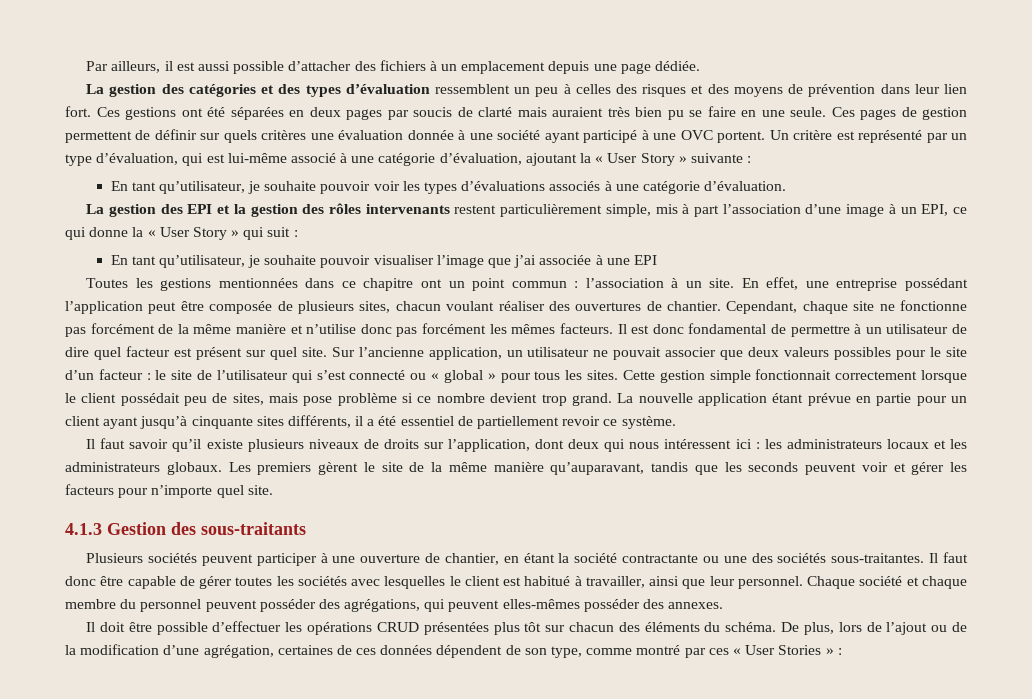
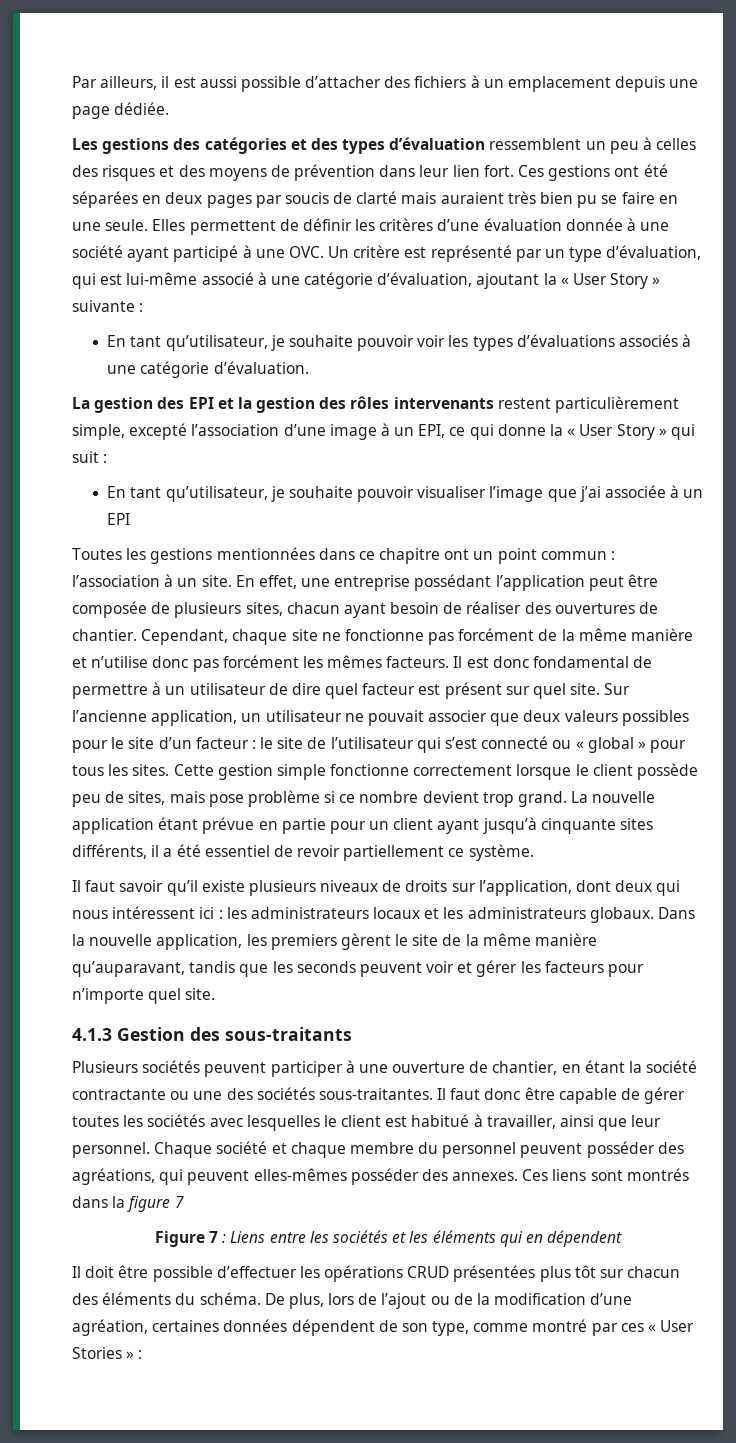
- La gestion des catégories et des types d’évaluation ressemblent un peu à celles des risques et des moyens de prévention dans leur lien fort.
+ Les gestions des catégories et des types d’évaluation ressemblent un peu à celles des risques et des moyens de prévention dans leur lien fort.
- Ces pages de gestion permettent de définir sur quels critères une évaluation donnée à une société ayant participé à une OVC portent. Un critère est représenté par un type d’évaluation, qui est lui-même associé à une catégorie d’évaluation, ajoutant la « User Story » suivante :
+ Elles permettent de définir les critères d’une évaluation donnée à une société ayant participé à une OVC. Un critère est représenté par un type d’évaluation, qui est lui-même associé à une catégorie d’évaluation, ajoutant la « User Story » suivante :
- La gestion des EPI et la gestion des rôles intervenants restent particulièrement simple, mis à part l’association d’une image à un EPI, ce qui donne la « User Story » qui suit :
+ La gestion des EPI et la gestion des rôles intervenants restent particulièrement simple, excepté l’association d’une image à un EPI, ce qui donne la « User Story » qui suit :
- En tant qu’utilisateur, je souhaite pouvoir visualiser l’image que j’ai associée à une EPI
+ En tant qu’utilisateur, je souhaite pouvoir visualiser l’image que j’ai associée à un EPI
- En effet, une entreprise possédant l’application peut être composée de plusieurs sites, chacun voulant réaliser des ouvertures de chantier.
+ En effet, une entreprise possédant l’application peut être composée de plusieurs sites, chacun ayant besoin de réaliser des ouvertures de chantier.
- Cette gestion simple fonctionnait correctement lorsque le client possédait peu de sites, mais pose problème si ce nombre devient trop grand.
+ Cette gestion simple fonctionne correctement lorsque le client possède peu de sites, mais pose problème si ce nombre devient trop grand.
- La nouvelle application étant prévue en partie pour un client ayant jusqu’à cinquante sites différents, il a été essentiel de partiellement revoir ce système.
+ La nouvelle application étant prévue en partie pour un client ayant jusqu’à cinquante sites différents, il a été essentiel de revoir partiellement ce système.
- Les premiers gèrent le site de la même manière qu’auparavant, tandis que les seconds peuvent voir et gérer les facteurs pour n’importe quel site.
+ Dans la nouvelle application, les premiers gèrent le site de la même manière qu’auparavant, tandis que les seconds peuvent voir et gérer les facteurs pour n’importe quel site.
- Chaque société et chaque membre du personnel peuvent posséder des agrégations, qui peuvent elles-mêmes posséder des annexes.
+ Chaque société et chaque membre du personnel peuvent posséder des agréations, qui peuvent elles-mêmes posséder des annexes. Ces liens sont montrés dans la figure 7
+ Figure 7 : Liens entre les sociétés et les éléments qui en dépendent
- De plus, lors de l’ajout ou de la modification d’une agrégation, certaines de ces données dépendent de son type, comme montré par ces « User Stories » :
+ De plus, lors de l’ajout ou de la modification d’une agréation, certaines données dépendent de son type, comme montré par ces « User Stories » :

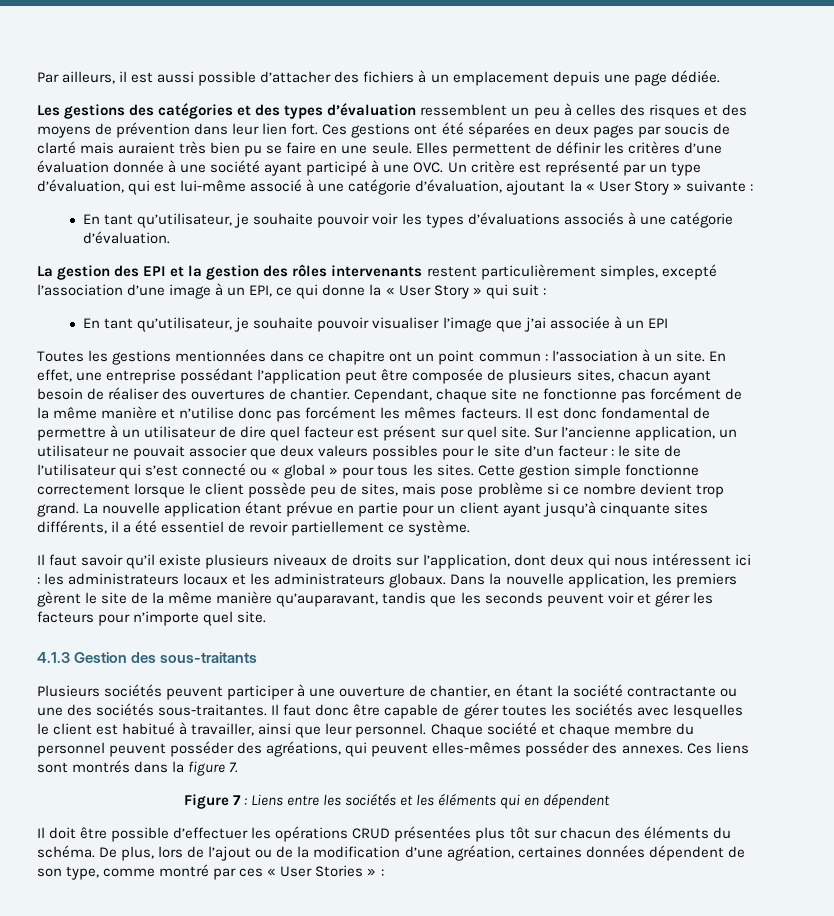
- La gestion des EPI et la gestion des rôles intervenants restent particulièrement simple, excepté l’association d’une image à un EPI, ce qui donne la « User Story » qui suit :
+ La gestion des EPI et la gestion des rôles intervenants restent particulièrement simples, excepté l’association d’une image à un EPI, ce qui donne la « User Story » qui suit :
- Ces liens sont montrés dans la figure 7
+ Ces liens sont montrés dans la figure 7.

